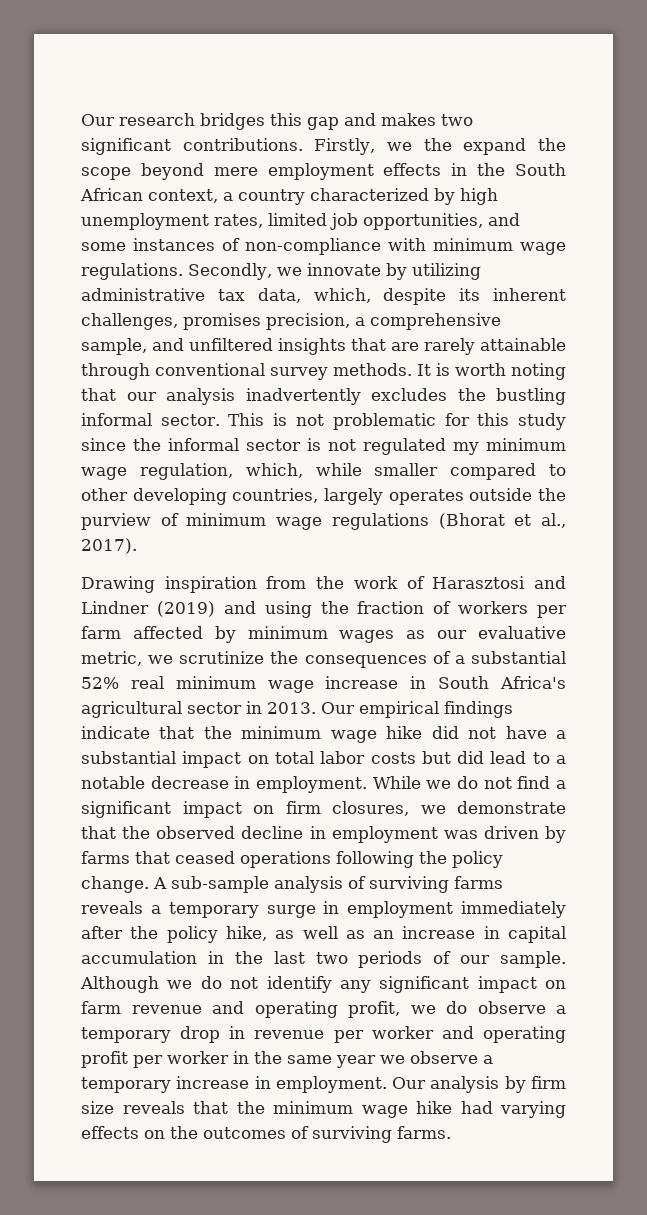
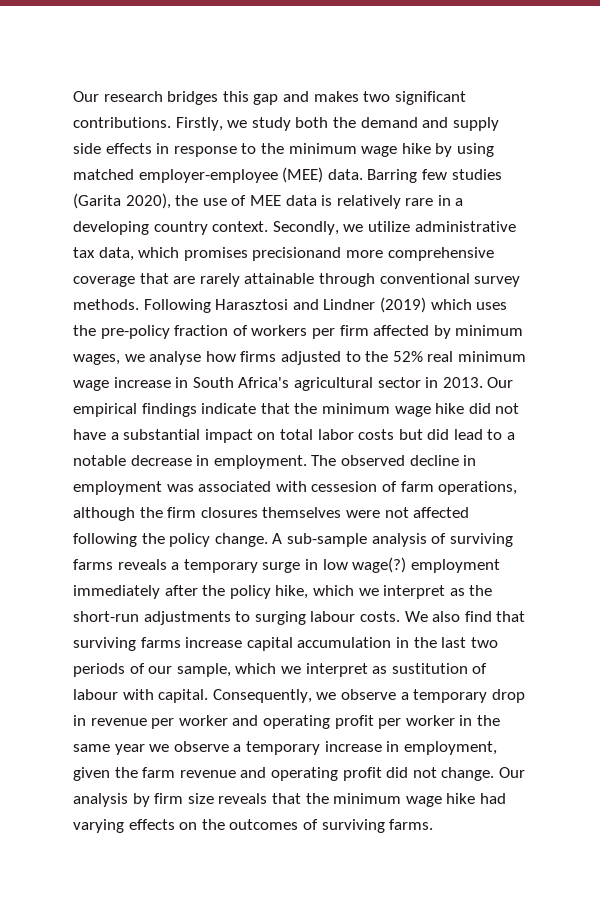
- Firstly, we the expand the scope beyond mere employment effects in the South African context, a country characterized by high unemployment rates, limited job opportunities, and some instances of non-compliance with minimum wage regulations. Secondly, we innovate by utilizing administrative tax data, which, despite its inherent challenges, promises precision, a comprehensive sample, and unfiltered insights that are rarely attainable through conventional survey methods.
+ Firstly, we study both the demand and supply side effects in response to the minimum wage hike by using matched employer-employee (MEE) data. Barring few studies (Garita 2020), the use of MEE data is relatively rare in a developing country context. Secondly, we utilize administrative tax data, which promises precisionand more comprehensive coverage that are rarely attainable through conventional survey methods.
- It is worth noting that our analysis inadvertently excludes the bustling informal sector. This is not problematic for this study since the informal sector is not regulated my minimum wage regulation, which, while smaller compared to other developing countries, largely operates outside the purview of minimum wage regulations (Bhorat et al., 2017).
- Drawing inspiration from the work of Harasztosi and Lindner (2019) and using the fraction of workers per farm affected by minimum wages as our evaluative metric, we scrutinize the consequences of a substantial 52% real minimum wage increase in South Africa's agricultural sector in 2013.
+ Following Harasztosi and Lindner (2019) which uses the pre-policy fraction of workers per firm affected by minimum wages, we analyse how firms adjusted to the 52% real minimum wage increase in South Africa's agricultural sector in 2013.
- While we do not find a significant impact on firm closures, we demonstrate that the observed decline in employment was driven by farms that ceased operations following the policy change.
+ The observed decline in employment was associated with cessesion of farm operations, although the firm closures themselves were not affected following the policy change.
- A sub-sample analysis of surviving farms reveals a temporary surge in employment immediately after the policy hike, as well as an increase in capital accumulation in the last two periods of our sample. Although we do not identify any significant impact on farm revenue and operating profit, we do observe a temporary drop in revenue per worker and operating profit per worker in the same year we observe a temporary increase in employment.
+ A sub-sample analysis of surviving farms reveals a temporary surge in low wage(?) employment immediately after the policy hike, which we interpret as the short-run adjustments to surging labour costs. We also find that surviving farms increase capital accumulation in the last two periods of our sample, which we interpret as sustitution of labour with capital. Consequently, we observe a temporary drop in revenue per worker and operating profit per worker in the same year we observe a temporary increase in employment, given the farm revenue and operating profit did not change.

